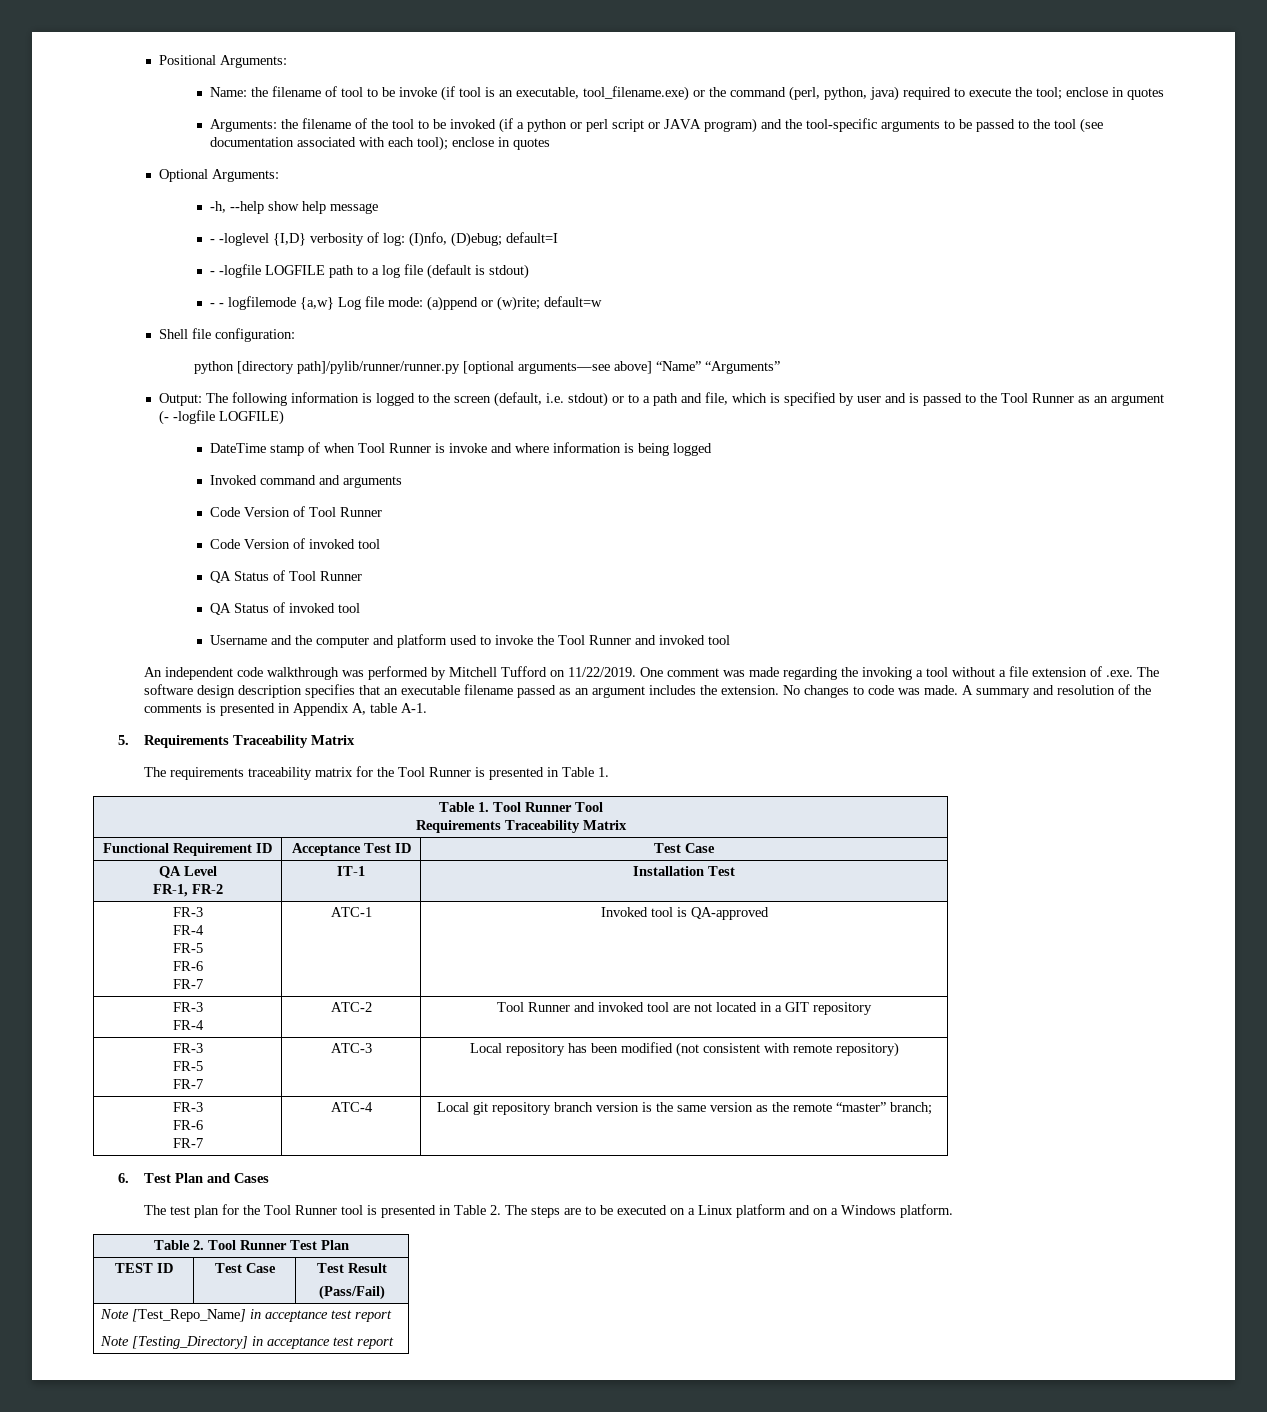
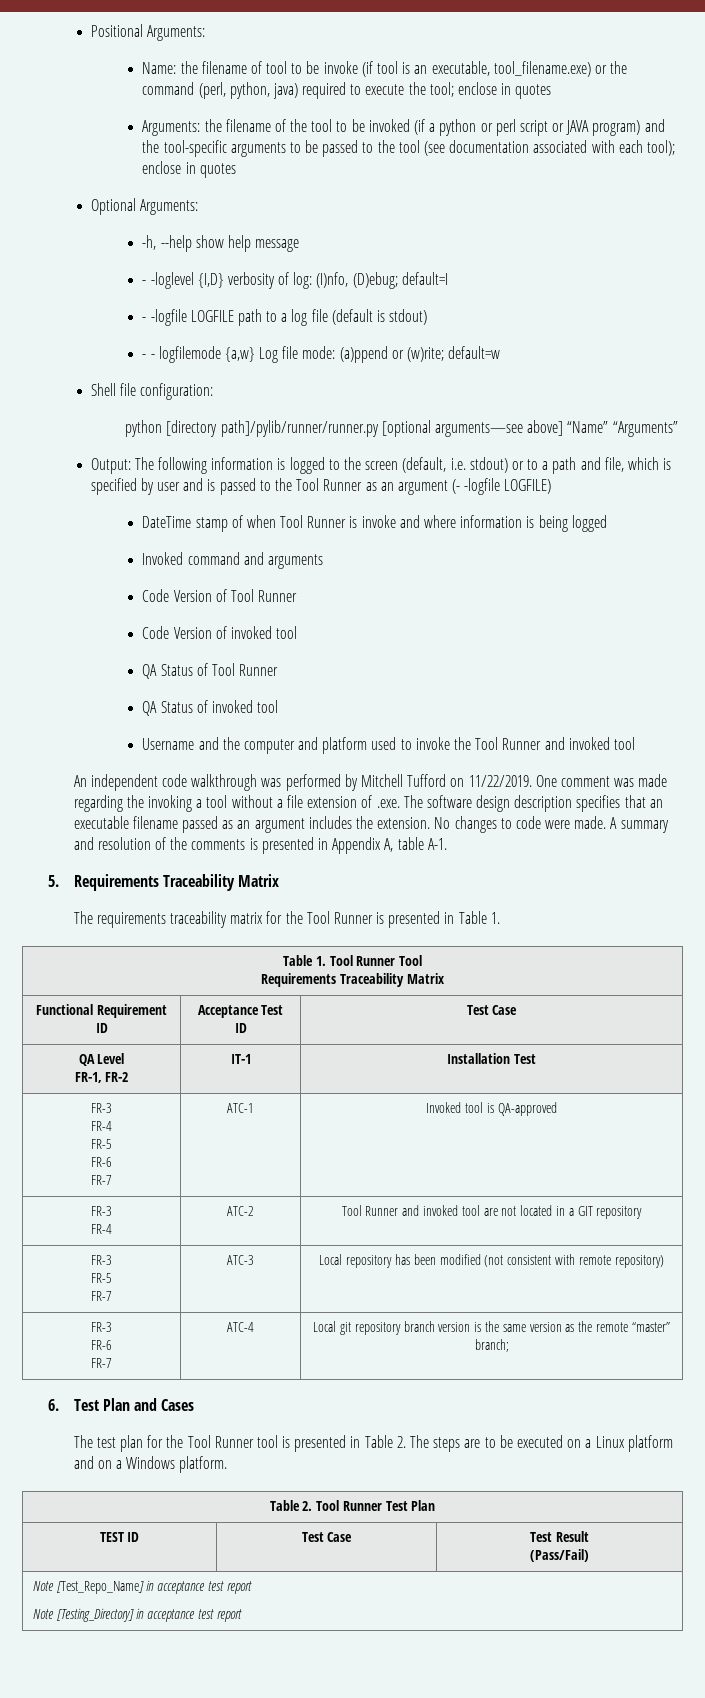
- No changes to code was made.
+ No changes to code were made.

